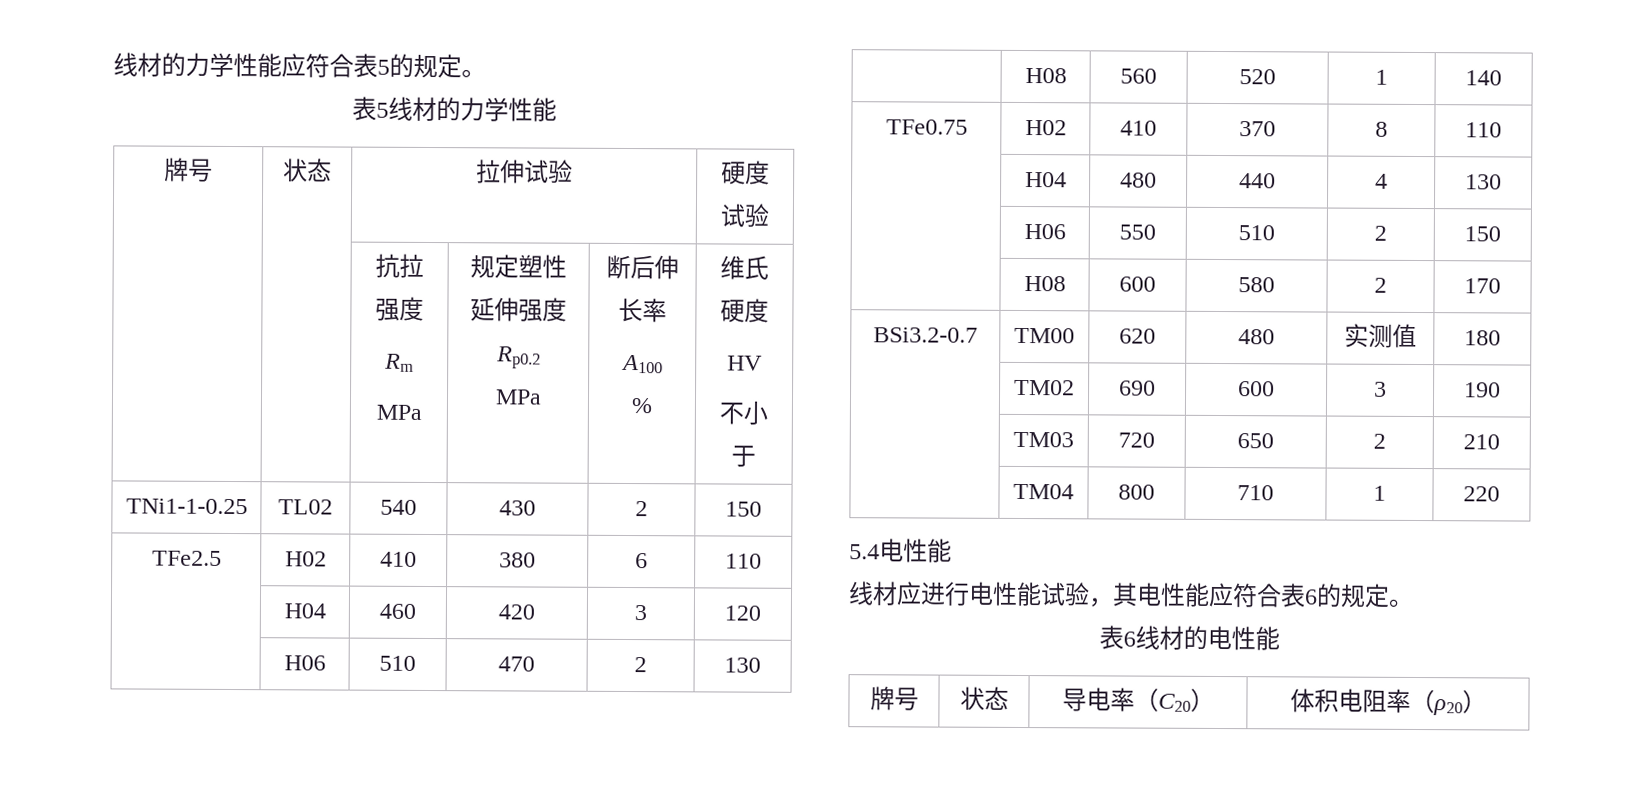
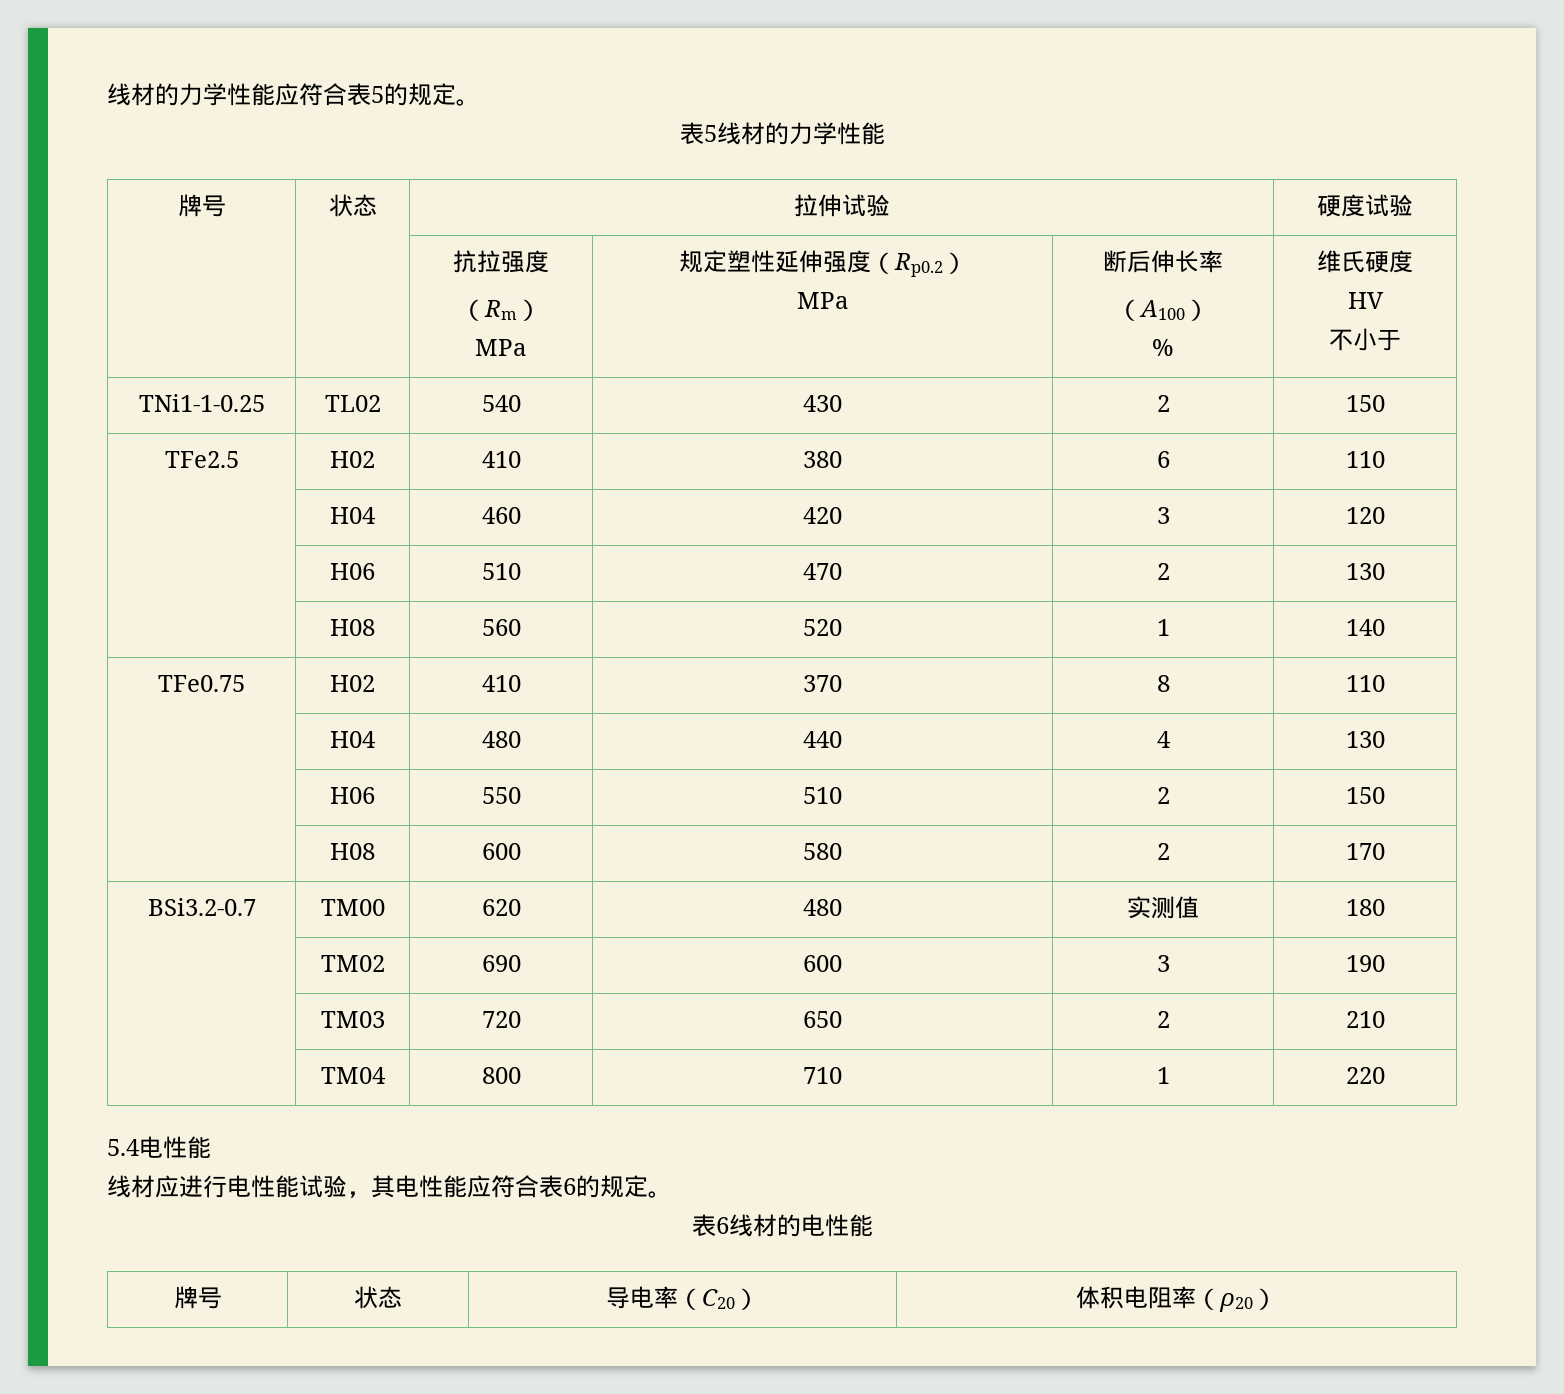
  | | 抗拉强度
- Rm
- MPa | 规定塑性延伸强度Rp0.2
+ （Rm）
+ MPa | 规定塑性延伸强度（Rp0.2）
  MPa | 断后伸长率
- A100
+ （A100）

